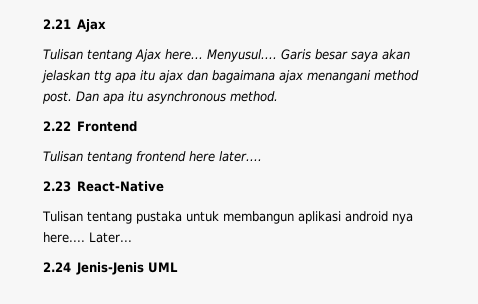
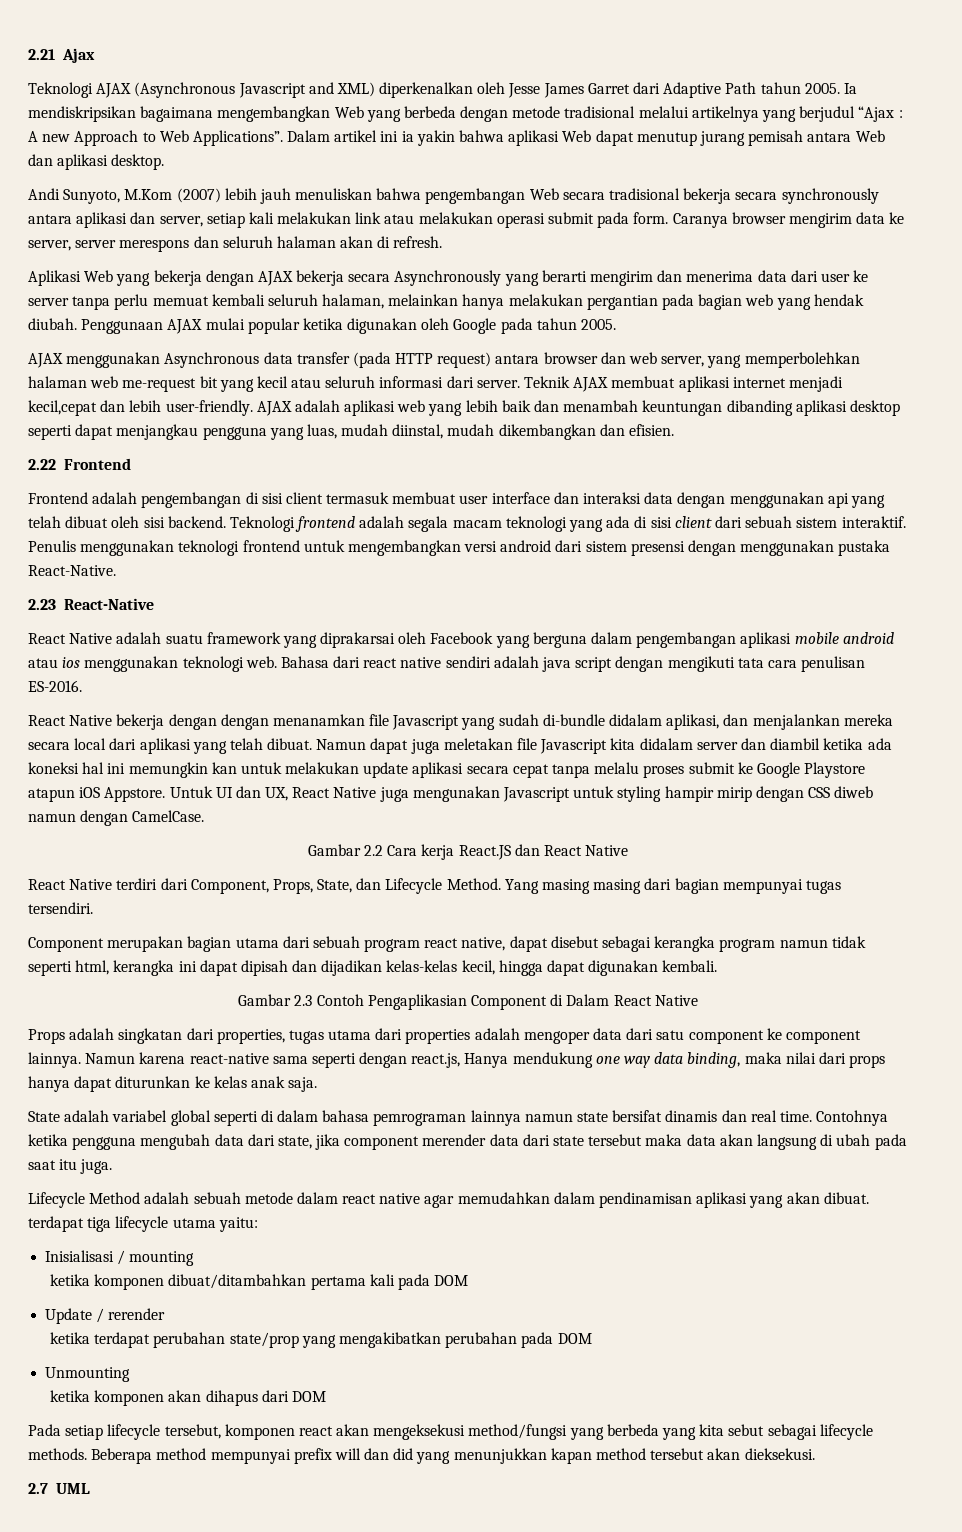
- Tulisan tentang Ajax here... Menyusul.... Garis besar saya akan jelaskan ttg apa itu ajax dan bagaimana ajax menangani method post. Dan apa itu asynchronous method.
+ Teknologi AJAX (Asynchronous Javascript and XML) diperkenalkan oleh Jesse James Garret dari Adaptive Path tahun 2005. Ia mendiskripsikan bagaimana mengembangkan Web yang berbeda dengan metode tradisional melalui artikelnya yang berjudul “Ajax : A new Approach to Web Applications”. Dalam artikel ini ia yakin bahwa aplikasi Web dapat menutup jurang pemisah antara Web dan aplikasi desktop.
+ Andi Sunyoto, M.Kom (2007) lebih jauh menuliskan bahwa pengembangan Web secara tradisional bekerja secara synchronously antara aplikasi dan server, setiap kali melakukan link atau melakukan operasi submit pada form. Caranya browser mengirim data ke server, server merespons dan seluruh halaman akan di refresh.
+ Aplikasi Web yang bekerja dengan AJAX bekerja secara Asynchronously yang berarti mengirim dan menerima data dari user ke server tanpa perlu memuat kembali seluruh halaman, melainkan hanya melakukan pergantian pada bagian web yang hendak diubah. Penggunaan AJAX mulai popular ketika digunakan oleh Google pada tahun 2005.
+ AJAX menggunakan Asynchronous data transfer (pada HTTP request) antara browser dan web server, yang memperbolehkan halaman web me-request bit yang kecil atau seluruh informasi dari server. Teknik AJAX membuat aplikasi internet menjadi kecil,cepat dan lebih user-friendly. AJAX adalah aplikasi web yang lebih baik dan menambah keuntungan dibanding aplikasi desktop seperti dapat menjangkau pengguna yang luas, mudah diinstal, mudah dikembangkan dan efisien.
  2.22 Frontend
- Tulisan tentang frontend here later....
+ Frontend adalah pengembangan di sisi client termasuk membuat user interface dan interaksi data dengan menggunakan api yang telah dibuat oleh sisi backend. Teknologi frontend adalah segala macam teknologi yang ada di sisi client dari sebuah sistem interaktif. Penulis menggunakan teknologi frontend untuk mengembangkan versi android dari sistem presensi dengan menggunakan pustaka React-Native.
  2.23 React-Native
- Tulisan tentang pustaka untuk membangun aplikasi android nya here.... Later...
- 2.24 Jenis-Jenis UML
+ React Native adalah suatu framework yang diprakarsai oleh Facebook yang berguna dalam pengembangan aplikasi mobile android atau ios menggunakan teknologi web. Bahasa dari react native sendiri adalah java script dengan mengikuti tata cara penulisan ES-2016.
+ React Native bekerja dengan dengan menanamkan file Javascript yang sudah di-bundle didalam aplikasi, dan menjalankan mereka secara local dari aplikasi yang telah dibuat. Namun dapat juga meletakan file Javascript kita didalam server dan diambil ketika ada koneksi hal ini memungkin kan untuk melakukan update aplikasi secara cepat tanpa melalu proses submit ke Google Playstore atapun iOS Appstore. Untuk UI dan UX, React Native juga mengunakan Javascript untuk styling hampir mirip dengan CSS diweb namun dengan CamelCase.
+ Gambar 2.2 Cara kerja React.JS dan React Native
+ React Native terdiri dari Component, Props, State, dan Lifecycle Method. Yang masing masing dari bagian mempunyai tugas tersendiri.
+ Component merupakan bagian utama dari sebuah program react native, dapat disebut sebagai kerangka program namun tidak seperti html, kerangka ini dapat dipisah dan dijadikan kelas-kelas kecil, hingga dapat digunakan kembali.
+ Gambar 2.3 Contoh Pengaplikasian Component di Dalam React Native
+ Props adalah singkatan dari properties, tugas utama dari properties adalah mengoper data dari satu component ke component lainnya. Namun karena react-native sama seperti dengan react.js, Hanya mendukung one way data binding, maka nilai dari props hanya dapat diturunkan ke kelas anak saja.
+ State adalah variabel global seperti di dalam bahasa pemrograman lainnya namun state bersifat dinamis dan real time. Contohnya ketika pengguna mengubah data dari state, jika component merender data dari state tersebut maka data akan langsung di ubah pada saat itu juga.
+ Lifecycle Method adalah sebuah metode dalam react native agar memudahkan dalam pendinamisan aplikasi yang akan dibuat. terdapat tiga lifecycle utama yaitu:
+ Inisialisasi / mounting
+ ketika komponen dibuat/ditambahkan pertama kali pada DOM
+ Update / rerender
+ ketika terdapat perubahan state/prop yang mengakibatkan perubahan pada DOM
+ Unmounting
+ ketika komponen akan dihapus dari DOM
+ Pada setiap lifecycle tersebut, komponen react akan mengeksekusi method/fungsi yang berbeda yang kita sebut sebagai lifecycle methods. Beberapa method mempunyai prefix will dan did yang menunjukkan kapan method tersebut akan dieksekusi.
+ 2.7 UML

